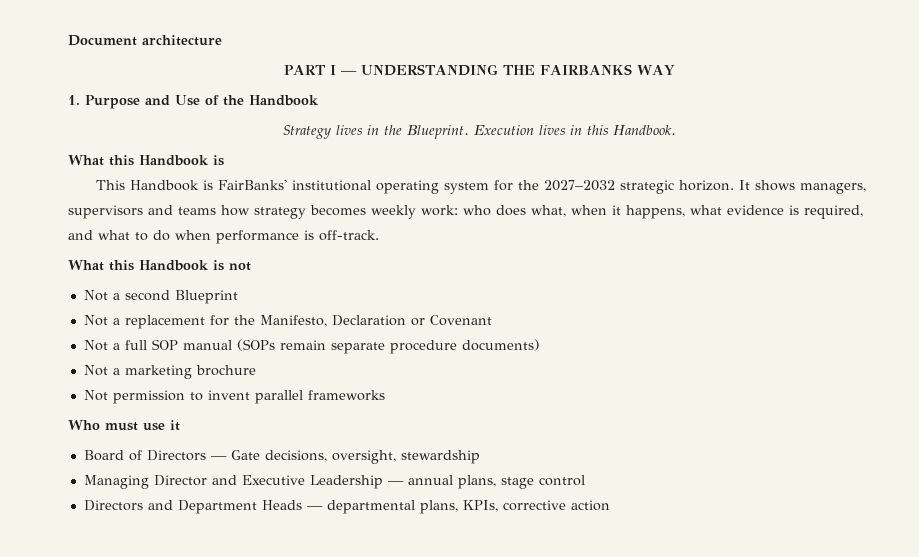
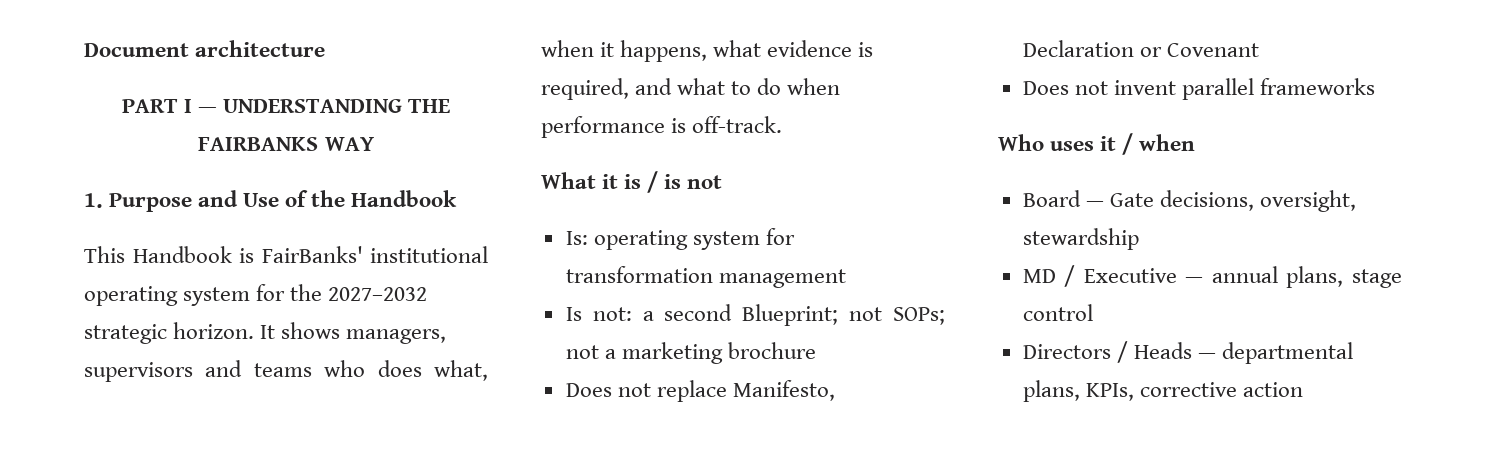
- Strategy lives in the Blueprint. Execution lives in this Handbook.
- What this Handbook is
- It shows managers, supervisors and teams how strategy becomes weekly work: who does what, when it happens, what evidence is required, and what to do when performance is off-track.
+ It shows managers, supervisors and teams who does what, when it happens, what evidence is required, and what to do when performance is off-track.
- What this Handbook is not
+ What it is / is not
- Not a second Blueprint
- Not a replacement for the Manifesto, Declaration or Covenant
- Not a full SOP manual (SOPs remain separate procedure documents)
- Not a marketing brochure
- Not permission to invent parallel frameworks
+ Is: operating system for transformation management
+ Is not: a second Blueprint; not SOPs; not a marketing brochure
+ Does not replace Manifesto, Declaration or Covenant
+ Does not invent parallel frameworks
- Who must use it
+ Who uses it / when
- Board of Directors — Gate decisions, oversight, stewardship
+ Board — Gate decisions, oversight, stewardship
- Managing Director and Executive Leadership — annual plans, stage control
+ MD / Executive — annual plans, stage control
- Directors and Department Heads — departmental plans, KPIs, corrective action
+ Directors / Heads — departmental plans, KPIs, corrective action

